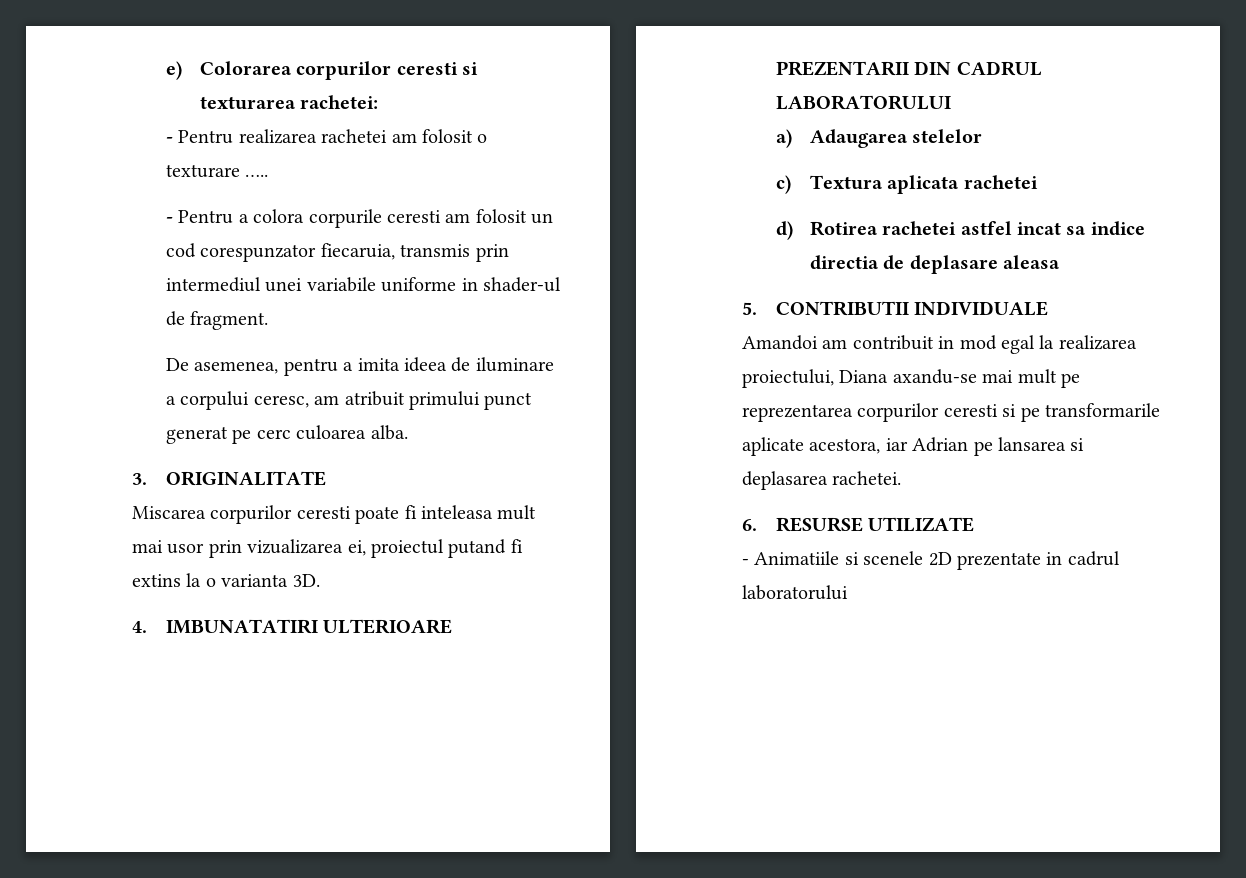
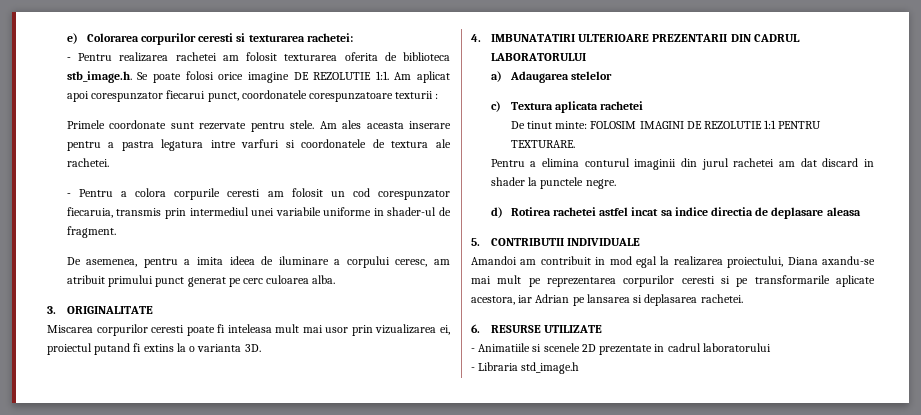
- - Pentru realizarea rachetei am folosit o texturare …..
+ - Pentru realizarea rachetei am folosit texturarea oferita de biblioteca stb_image.h. Se poate folosi orice imagine DE REZOLUTIE 1:1. Am aplicat apoi corespunzator fiecarui punct, coordonatele corespunzatoare texturii :
+ Primele coordonate sunt rezervate pentru stele. Am ales aceasta inserare pentru a pastra legatura intre varfuri si coordonatele de textura ale rachetei.
+ De tinut minte: FOLOSIM IMAGINI DE REZOLUTIE 1:1 PENTRU TEXTURARE.
+ Pentru a elimina conturul imaginii din jurul rachetei am dat discard in shader la punctele negre.
+ - Libraria std_image.h

